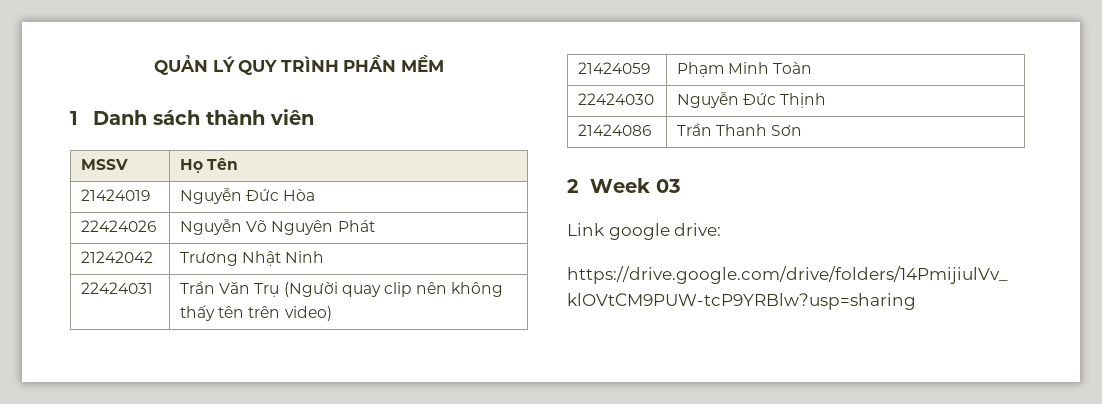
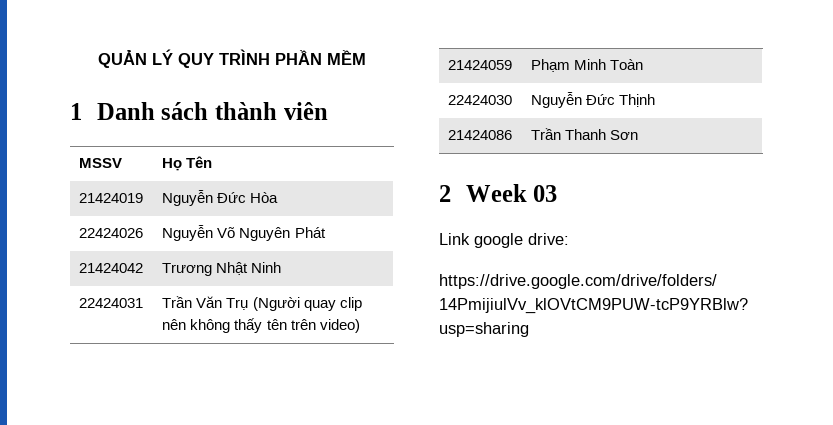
- 21242042 | Trương Nhật Ninh
+ 21424042 | Trương Nhật Ninh

